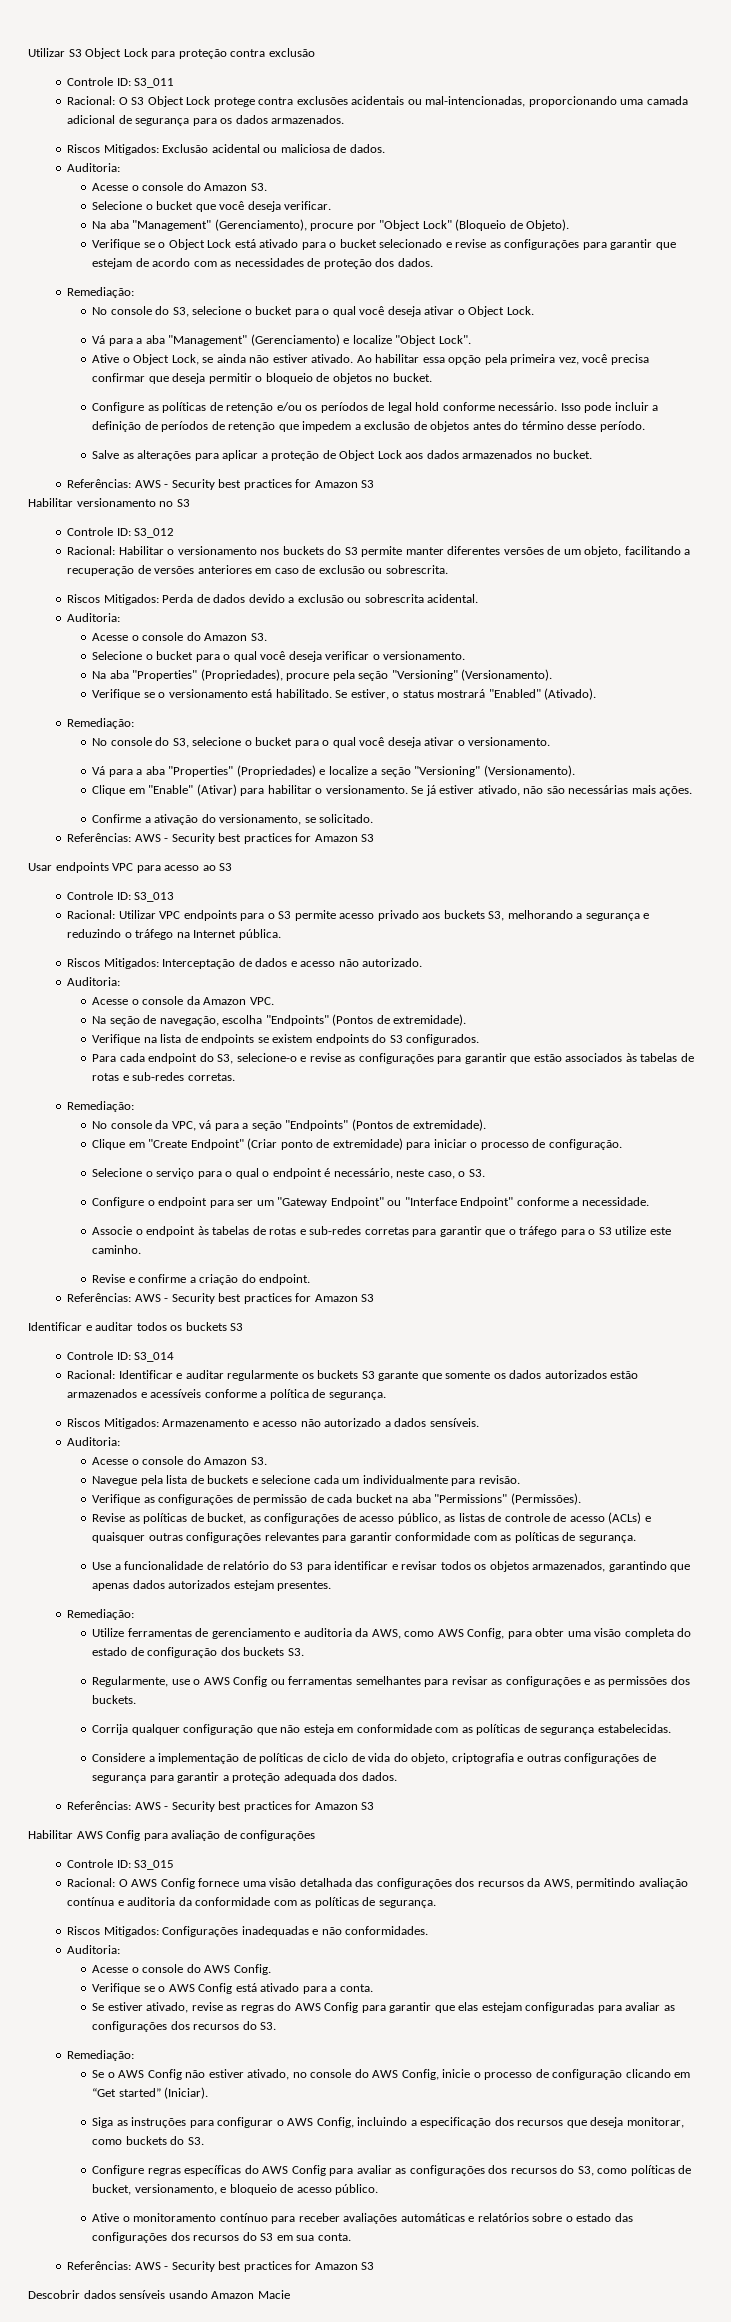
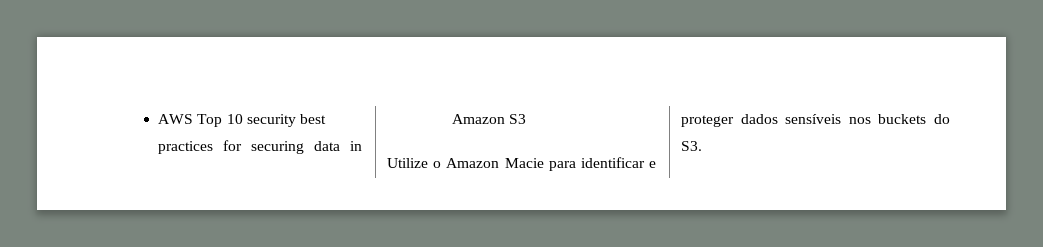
- Utilizar S3 Object Lock para proteção contra exclusão
- Controle ID: S3_011
- Racional: O S3 Object Lock protege contra exclusões acidentais ou mal-intencionadas, proporcionando uma camada adicional de segurança para os dados armazenados.
- Riscos Mitigados: Exclusão acidental ou maliciosa de dados.
- Auditoria:
- Acesse o console do Amazon S3.
- Selecione o bucket que você deseja verificar.
- Na aba "Management" (Gerenciamento), procure por "Object Lock" (Bloqueio de Objeto).
- Verifique se o Object Lock está ativado para o bucket selecionado e revise as configurações para garantir que estejam de acordo com as necessidades de proteção dos dados.
- Remediação:
- No console do S3, selecione o bucket para o qual você deseja ativar o Object Lock.
- Vá para a aba "Management" (Gerenciamento) e localize "Object Lock".
- Ative o Object Lock, se ainda não estiver ativado. Ao habilitar essa opção pela primeira vez, você precisa confirmar que deseja permitir o bloqueio de objetos no bucket.
- Configure as políticas de retenção e/ou os períodos de legal hold conforme necessário. Isso pode incluir a definição de períodos de retenção que impedem a exclusão de objetos antes do término desse período.
- Salve as alterações para aplicar a proteção de Object Lock aos dados armazenados no bucket.
- Referências: AWS - Security best practices for Amazon S3
- Habilitar versionamento no S3
- Controle ID: S3_012
- Racional: Habilitar o versionamento nos buckets do S3 permite manter diferentes versões de um objeto, facilitando a recuperação de versões anteriores em caso de exclusão ou sobrescrita.
- Riscos Mitigados: Perda de dados devido a exclusão ou sobrescrita acidental.
- Auditoria:
- Acesse o console do Amazon S3.
- Selecione o bucket para o qual você deseja verificar o versionamento.
- Na aba "Properties" (Propriedades), procure pela seção "Versioning" (Versionamento).
- Verifique se o versionamento está habilitado. Se estiver, o status mostrará "Enabled" (Ativado).
- Remediação:
- No console do S3, selecione o bucket para o qual você deseja ativar o versionamento.
- Vá para a aba "Properties" (Propriedades) e localize a seção "Versioning" (Versionamento).
- Clique em "Enable" (Ativar) para habilitar o versionamento. Se já estiver ativado, não são necessárias mais ações.
- Confirme a ativação do versionamento, se solicitado.
- Referências: AWS - Security best practices for Amazon S3
- Usar endpoints VPC para acesso ao S3
- Controle ID: S3_013
- Racional: Utilizar VPC endpoints para o S3 permite acesso privado aos buckets S3, melhorando a segurança e reduzindo o tráfego na Internet pública.
- Riscos Mitigados: Interceptação de dados e acesso não autorizado.
- Auditoria:
- Acesse o console da Amazon VPC.
- Na seção de navegação, escolha "Endpoints" (Pontos de extremidade).
- Verifique na lista de endpoints se existem endpoints do S3 configurados.
- Para cada endpoint do S3, selecione-o e revise as configurações para garantir que estão associados às tabelas de rotas e sub-redes corretas.
- Remediação:
- No console da VPC, vá para a seção "Endpoints" (Pontos de extremidade).
- Clique em "Create Endpoint" (Criar ponto de extremidade) para iniciar o processo de configuração.
- Selecione o serviço para o qual o endpoint é necessário, neste caso, o S3.
- Configure o endpoint para ser um "Gateway Endpoint" ou "Interface Endpoint" conforme a necessidade.
- Associe o endpoint às tabelas de rotas e sub-redes corretas para garantir que o tráfego para o S3 utilize este caminho.
- Revise e confirme a criação do endpoint.
- Referências: AWS - Security best practices for Amazon S3
- Identificar e auditar todos os buckets S3
- Controle ID: S3_014
- Racional: Identificar e auditar regularmente os buckets S3 garante que somente os dados autorizados estão armazenados e acessíveis conforme a política de segurança.
- Riscos Mitigados: Armazenamento e acesso não autorizado a dados sensíveis.
- Auditoria:
- Acesse o console do Amazon S3.
- Navegue pela lista de buckets e selecione cada um individualmente para revisão.
- Verifique as configurações de permissão de cada bucket na aba "Permissions" (Permissões).
- Revise as políticas de bucket, as configurações de acesso público, as listas de controle de acesso (ACLs) e quaisquer outras configurações relevantes para garantir conformidade com as políticas de segurança.
- Use a funcionalidade de relatório do S3 para identificar e revisar todos os objetos armazenados, garantindo que apenas dados autorizados estejam presentes.
- Remediação:
- Utilize ferramentas de gerenciamento e auditoria da AWS, como AWS Config, para obter uma visão completa do estado de configuração dos buckets S3.
- Regularmente, use o AWS Config ou ferramentas semelhantes para revisar as configurações e as permissões dos buckets.
- Corrija qualquer configuração que não esteja em conformidade com as políticas de segurança estabelecidas.
- Considere a implementação de políticas de ciclo de vida do objeto, criptografia e outras configurações de segurança para garantir a proteção adequada dos dados.
- Referências: AWS - Security best practices for Amazon S3
- Habilitar AWS Config para avaliação de configurações
- Controle ID: S3_015
- Racional: O AWS Config fornece uma visão detalhada das configurações dos recursos da AWS, permitindo avaliação contínua e auditoria da conformidade com as políticas de segurança.
- Riscos Mitigados: Configurações inadequadas e não conformidades.
- Auditoria:
- Acesse o console do AWS Config.
- Verifique se o AWS Config está ativado para a conta.
- Se estiver ativado, revise as regras do AWS Config para garantir que elas estejam configuradas para avaliar as configurações dos recursos do S3.
- Remediação:
- Se o AWS Config não estiver ativado, no console do AWS Config, inicie o processo de configuração clicando em “Get started” (Iniciar).
- Siga as instruções para configurar o AWS Config, incluindo a especificação dos recursos que deseja monitorar, como buckets do S3.
- Configure regras específicas do AWS Config para avaliar as configurações dos recursos do S3, como políticas de bucket, versionamento, e bloqueio de acesso público.
- Ative o monitoramento contínuo para receber avaliações automáticas e relatórios sobre o estado das configurações dos recursos do S3 em sua conta.
- Referências: AWS - Security best practices for Amazon S3
- Descobrir dados sensíveis usando Amazon Macie
+ AWS Top 10 security best practices for securing data in Amazon S3
+ Utilize o Amazon Macie para identificar e proteger dados sensíveis nos buckets do S3.

